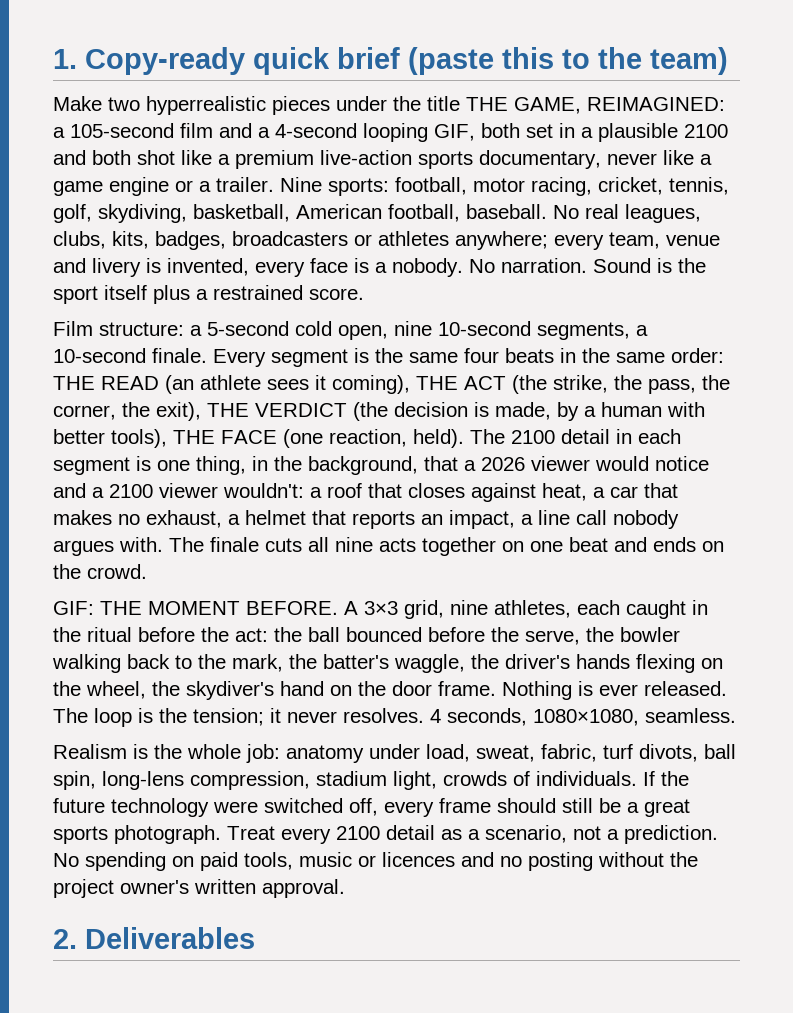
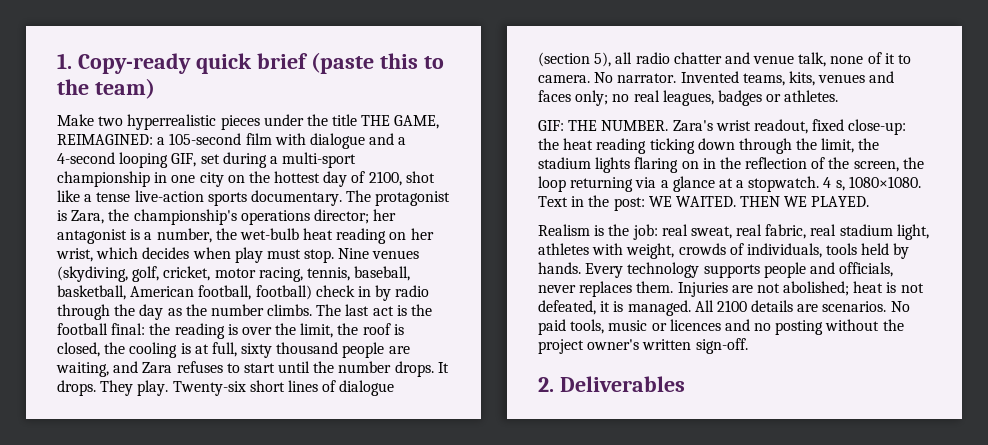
- Make two hyperrealistic pieces under the title THE GAME, REIMAGINED: a 105-second film and a 4-second looping GIF, both set in a plausible 2100 and both shot like a premium live-action sports documentary, never like a game engine or a trailer. Nine sports: football, motor racing, cricket, tennis, golf, skydiving, basketball, American football, baseball. No real leagues, clubs, kits, badges, broadcasters or athletes anywhere; every team, venue and livery is invented, every face is a nobody. No narration. Sound is the sport itself plus a restrained score.
- Film structure: a 5-second cold open, nine 10-second segments, a 10-second finale. Every segment is the same four beats in the same order: THE READ (an athlete sees it coming), THE ACT (the strike, the pass, the corner, the exit), THE VERDICT (the decision is made, by a human with better tools), THE FACE (one reaction, held). The 2100 detail in each segment is one thing, in the background, that a 2026 viewer would notice and a 2100 viewer wouldn't: a roof that closes against heat, a car that makes no exhaust, a helmet that reports an impact, a line call nobody argues with. The finale cuts all nine acts together on one beat and ends on the crowd.
- GIF: THE MOMENT BEFORE. A 3×3 grid, nine athletes, each caught in the ritual before the act: the ball bounced before the serve, the bowler walking back to the mark, the batter's waggle, the driver's hands flexing on the wheel, the skydiver's hand on the door frame. Nothing is ever released. The loop is the tension; it never resolves. 4 seconds, 1080×1080, seamless.
- Realism is the whole job: anatomy under load, sweat, fabric, turf divots, ball spin, long-lens compression, stadium light, crowds of individuals. If the future technology were switched off, every frame should still be a great sports photograph. Treat every 2100 detail as a scenario, not a prediction. No spending on paid tools, music or licences and no posting without the project owner's written approval.
+ Make two hyperrealistic pieces under the title THE GAME, REIMAGINED: a 105-second film with dialogue and a 4-second looping GIF, set during a multi-sport championship in one city on the hottest day of 2100, shot like a tense live-action sports documentary. The protagonist is Zara, the championship's operations director; her antagonist is a number, the wet-bulb heat reading on her wrist, which decides when play must stop. Nine venues (skydiving, golf, cricket, motor racing, tennis, baseball, basketball, American football, football) check in by radio through the day as the number climbs. The last act is the football final: the reading is over the limit, the roof is closed, the cooling is at full, sixty thousand people are waiting, and Zara refuses to start until the number drops. It drops. They play. Twenty-six short lines of dialogue (section 5), all radio chatter and venue talk, none of it to camera. No narrator. Invented teams, kits, venues and faces only; no real leagues, badges or athletes.
+ GIF: THE NUMBER. Zara's wrist readout, fixed close-up: the heat reading ticking down through the limit, the stadium lights flaring on in the reflection of the screen, the loop returning via a glance at a stopwatch. 4 s, 1080×1080. Text in the post: WE WAITED. THEN WE PLAYED.
+ Realism is the job: real sweat, real fabric, real stadium light, athletes with weight, crowds of individuals, tools held by hands. Every technology supports people and officials, never replaces them. Injuries are not abolished; heat is not defeated, it is managed. All 2100 details are scenarios. No paid tools, music or licences and no posting without the project owner's written sign-off.

